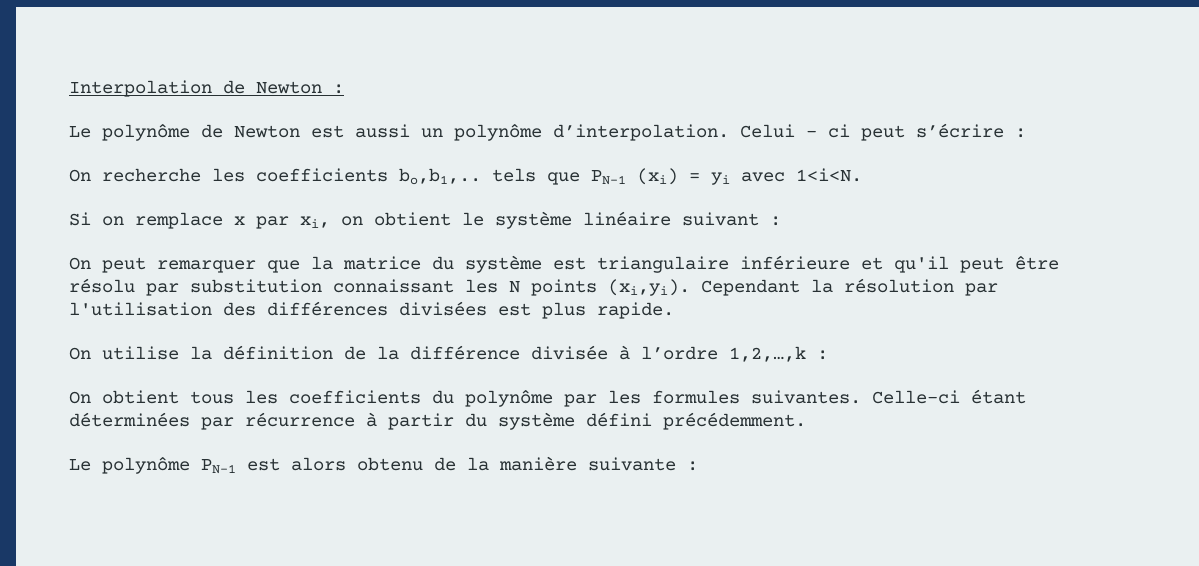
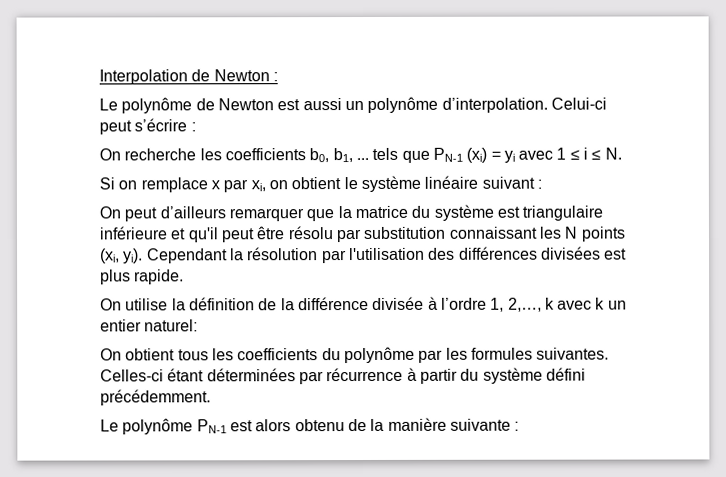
- Celui – ci peut s’écrire :
+ Celui-ci peut s’écrire :
- On recherche les coefficients bo,b1,.. tels que PN-1 (xi) = yi avec 1<i<N.
+ On recherche les coefficients b0, b1, ... tels que PN-1 (xi) = yi avec 1 ≤ i ≤ N.
- On peut remarquer que la matrice du système est triangulaire inférieure et qu'il peut être résolu par substitution connaissant les N points (xi,yi).
+ On peut d’ailleurs remarquer que la matrice du système est triangulaire inférieure et qu'il peut être résolu par substitution connaissant les N points (xi, yi).
- On utilise la définition de la différence divisée à l’ordre 1,2,…,k :
+ On utilise la définition de la différence divisée à l’ordre 1, 2,…, k avec k un entier naturel:
- Celle-ci étant déterminées par récurrence à partir du système défini précédemment.
+ Celles-ci étant déterminées par récurrence à partir du système défini précédemment.

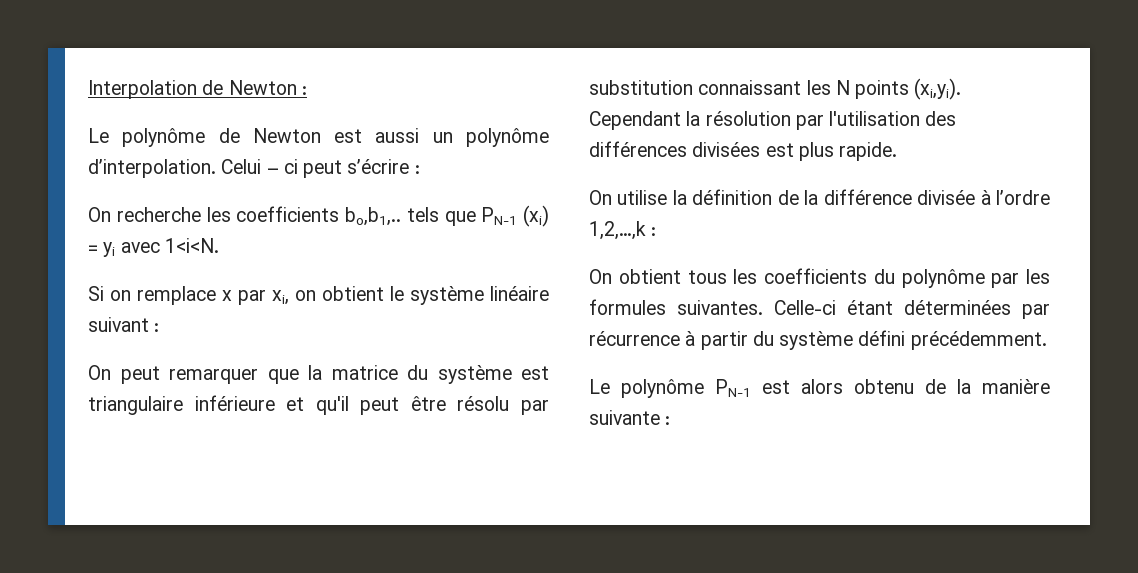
- Celui-ci peut s’écrire :
+ Celui – ci peut s’écrire :
- On recherche les coefficients b0, b1, ... tels que PN-1 (xi) = yi avec 1 ≤ i ≤ N.
+ On recherche les coefficients bo,b1,.. tels que PN-1 (xi) = yi avec 1<i<N.
- On peut d’ailleurs remarquer que la matrice du système est triangulaire inférieure et qu'il peut être résolu par substitution connaissant les N points (xi, yi).
+ On peut remarquer que la matrice du système est triangulaire inférieure et qu'il peut être résolu par substitution connaissant les N points (xi,yi).
- On utilise la définition de la différence divisée à l’ordre 1, 2,…, k avec k un entier naturel:
+ On utilise la définition de la différence divisée à l’ordre 1,2,…,k :
- Celles-ci étant déterminées par récurrence à partir du système défini précédemment.
+ Celle-ci étant déterminées par récurrence à partir du système défini précédemment.

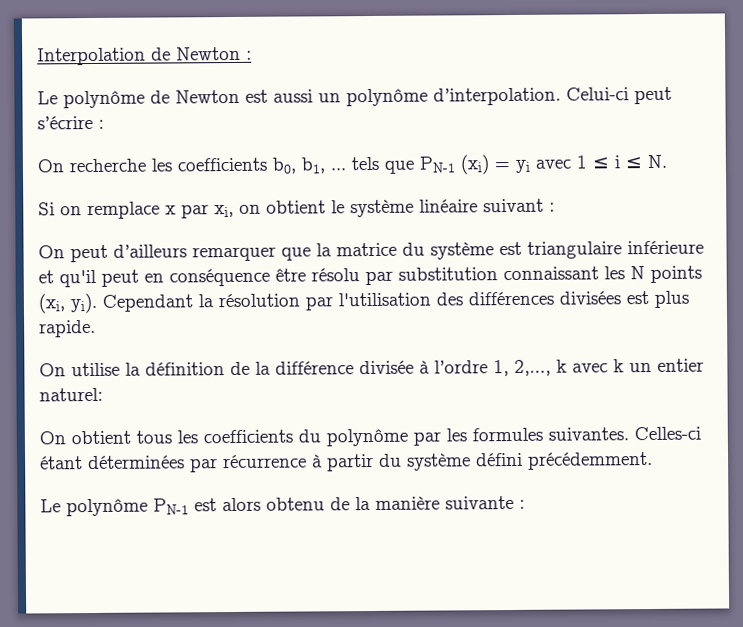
- Celui – ci peut s’écrire :
+ Celui-ci peut s’écrire :
- On recherche les coefficients bo,b1,.. tels que PN-1 (xi) = yi avec 1<i<N.
+ On recherche les coefficients b0, b1, ... tels que PN-1 (xi) = yi avec 1 ≤ i ≤ N.
- On peut remarquer que la matrice du système est triangulaire inférieure et qu'il peut être résolu par substitution connaissant les N points (xi,yi).
+ On peut d’ailleurs remarquer que la matrice du système est triangulaire inférieure et qu'il peut en conséquence être résolu par substitution connaissant les N points (xi, yi).
- On utilise la définition de la différence divisée à l’ordre 1,2,…,k :
+ On utilise la définition de la différence divisée à l’ordre 1, 2,…, k avec k un entier naturel:
- Celle-ci étant déterminées par récurrence à partir du système défini précédemment.
+ Celles-ci étant déterminées par récurrence à partir du système défini précédemment.

